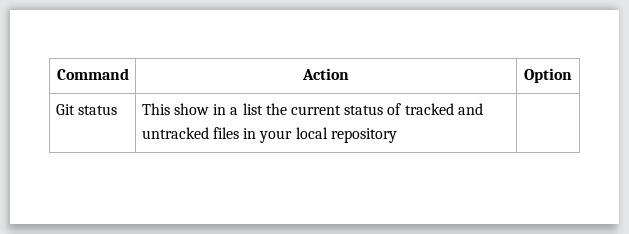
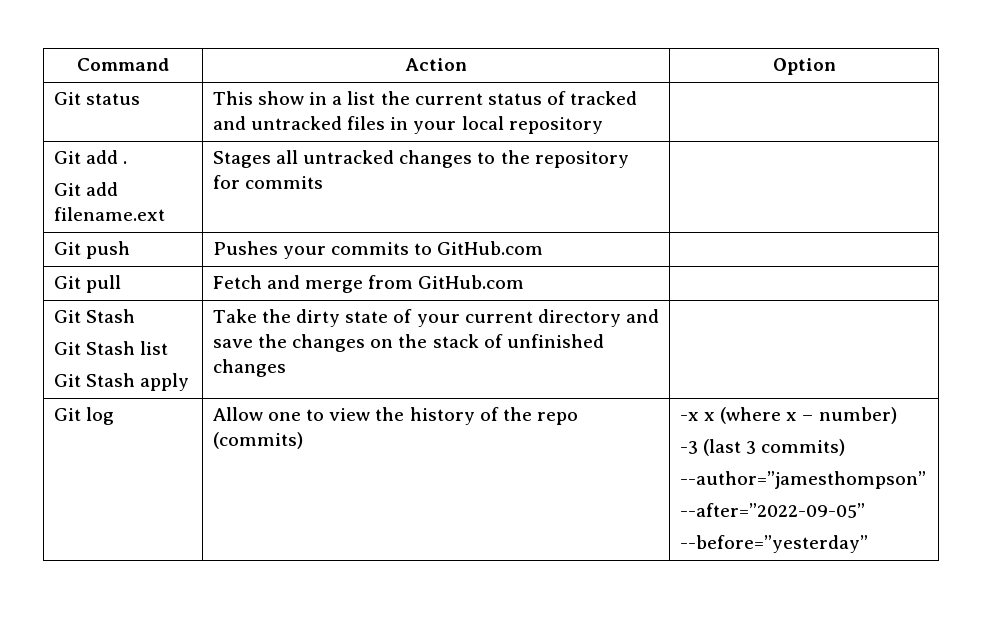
+ Git add .
+ Git add filename.ext | Stages all untracked changes to the repository for commits |
+ Git push | Pushes your commits to GitHub.com |
+ Git pull | Fetch and merge from GitHub.com |
+ Git Stash
+ Git Stash list
+ Git Stash apply | Take the dirty state of your current directory and save the changes on the stack of unfinished changes |
+ Git log | Allow one to view the history of the repo (commits) | -x x (where x – number)
+ -3 (last 3 commits)
+ --author=”jamesthompson”
+ --after=”2022-09-05”
+ --before=”yesterday”

